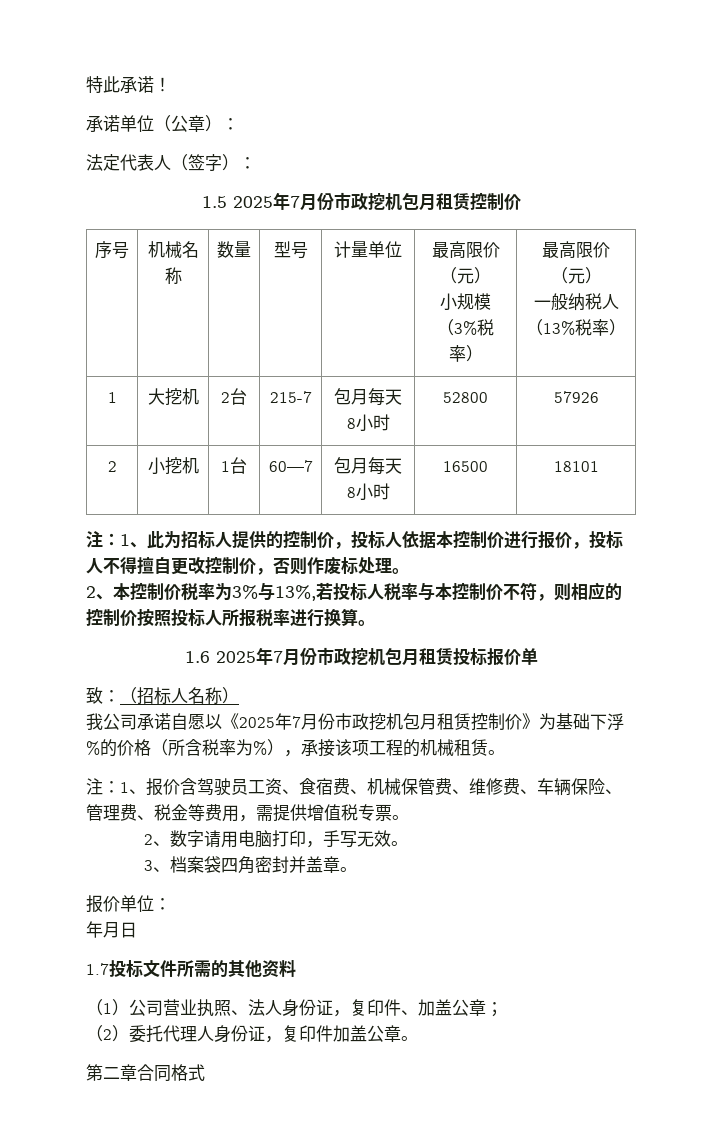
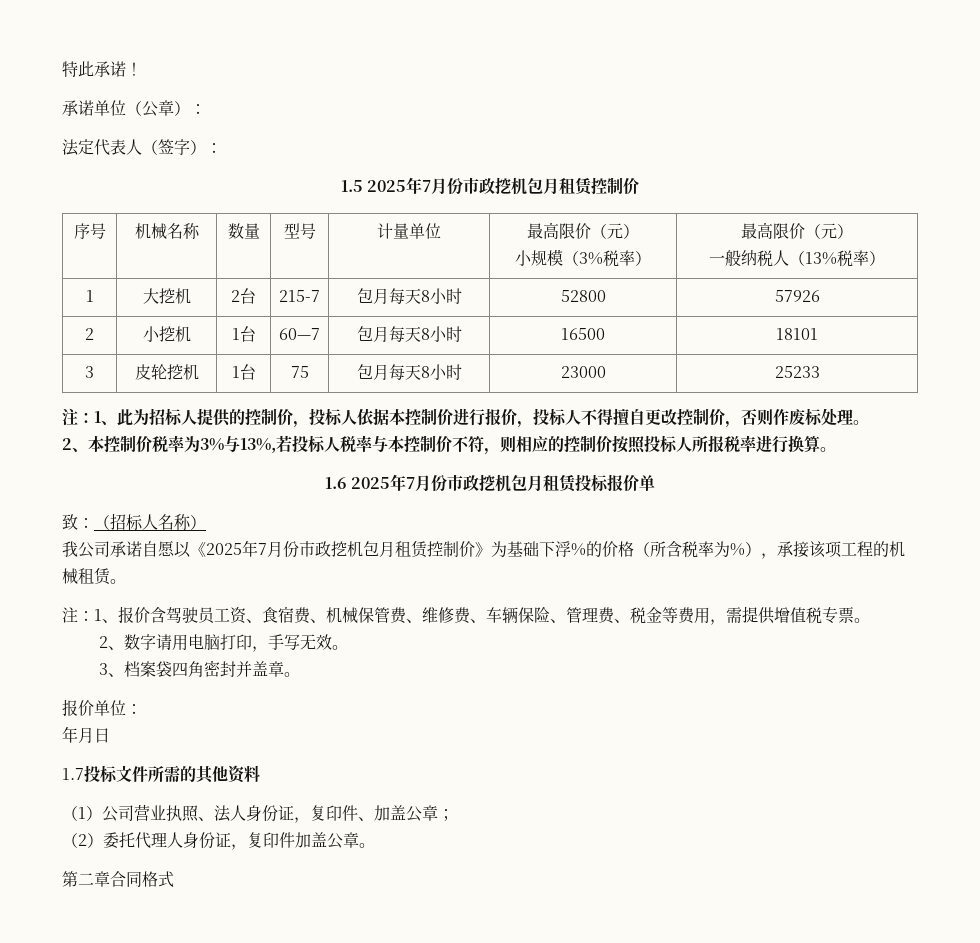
+ 3 | 皮轮挖机 | 1台 | 75 | 包月每天8小时 | 23000 | 25233

